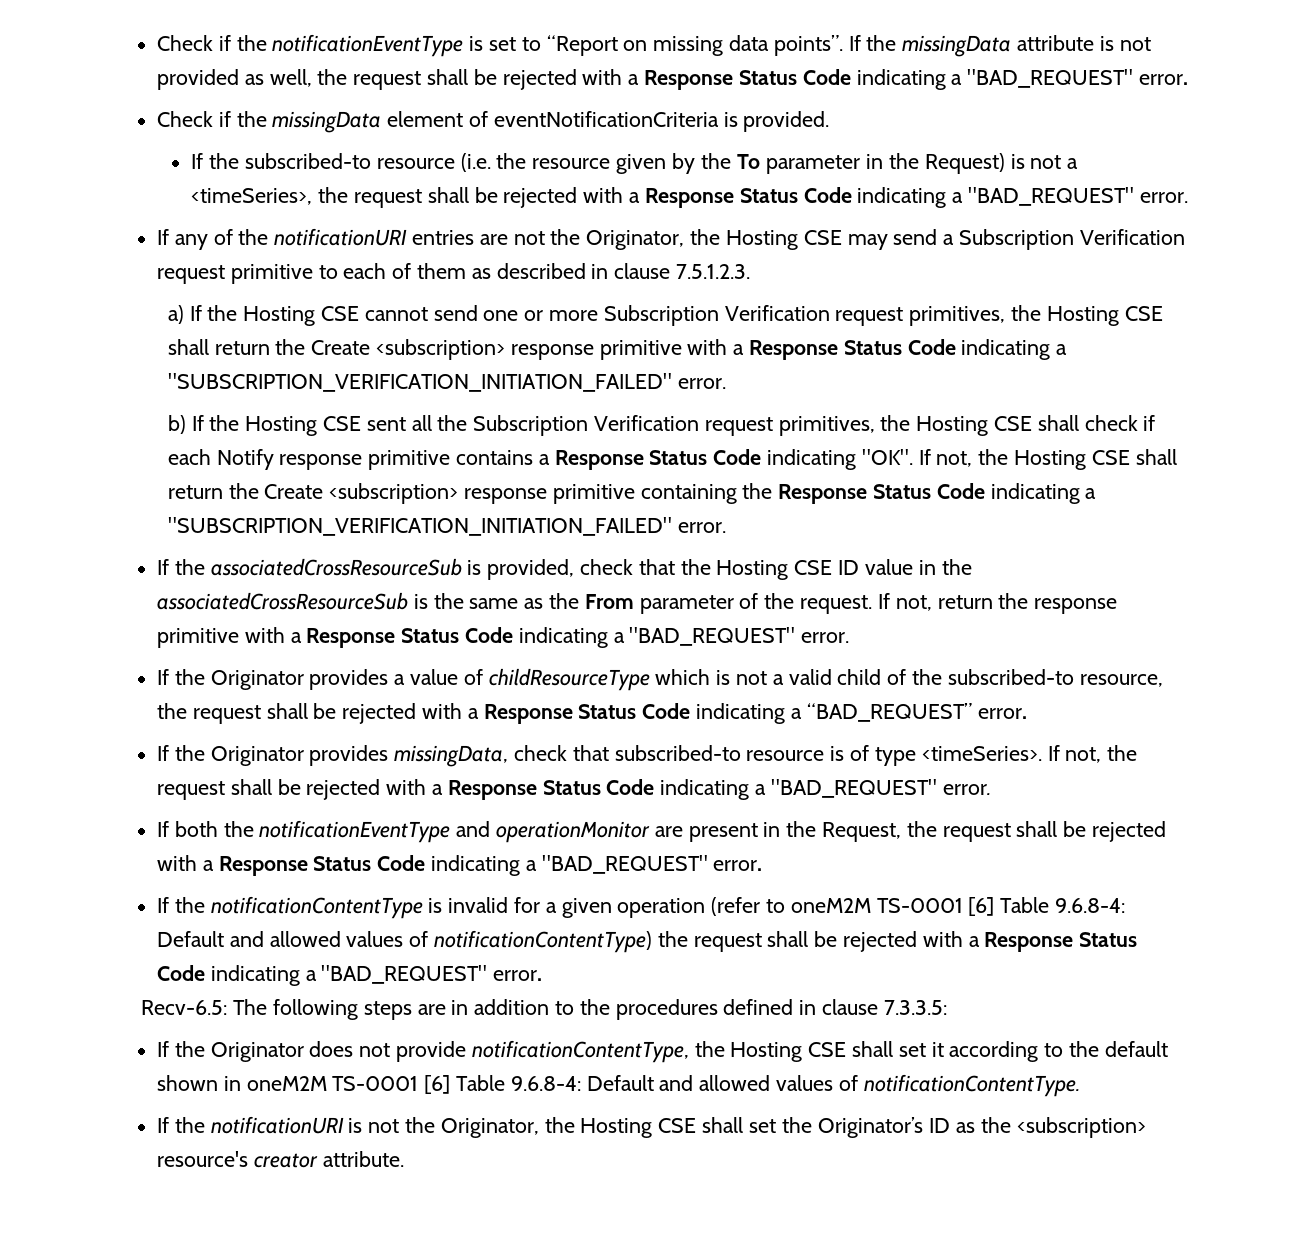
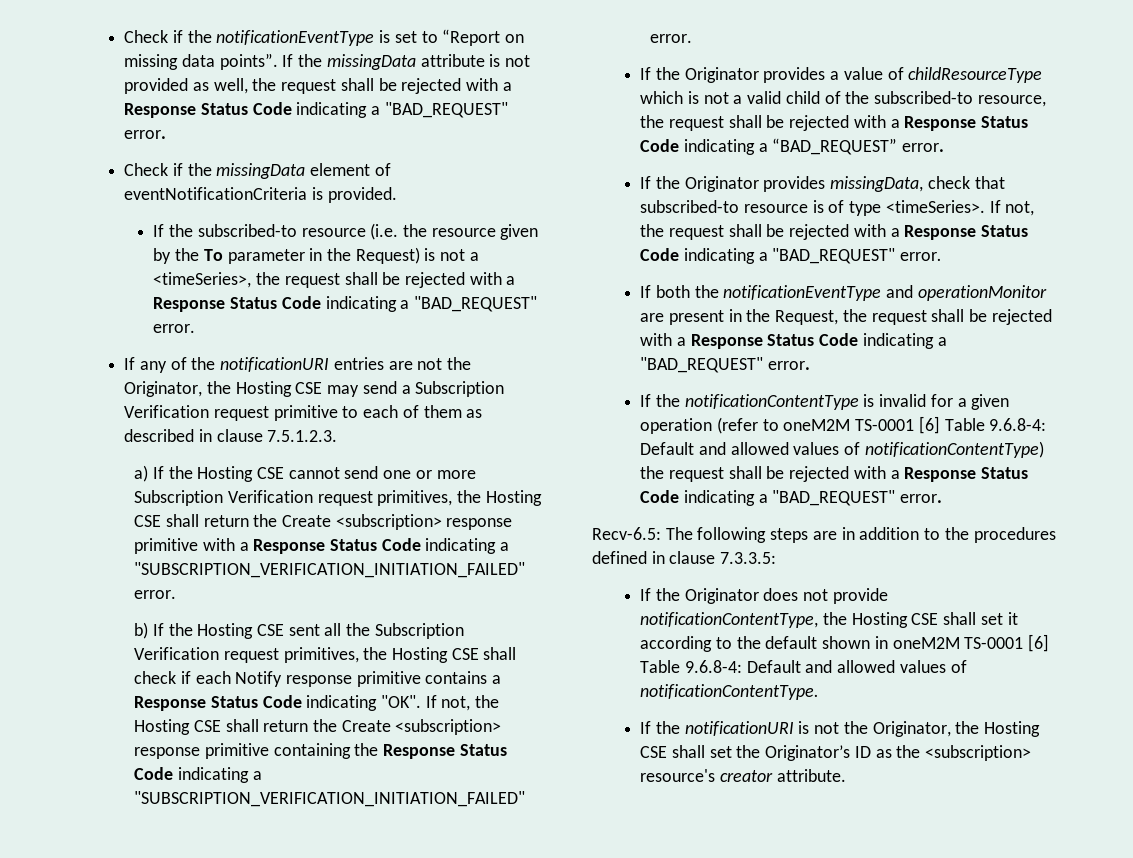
- If the associatedCrossResourceSub is provided, check that the Hosting CSE ID value in the associatedCrossResourceSub is the same as the From parameter of the request. If not, return the response primitive with a Response Status Code indicating a "BAD_REQUEST" error.

